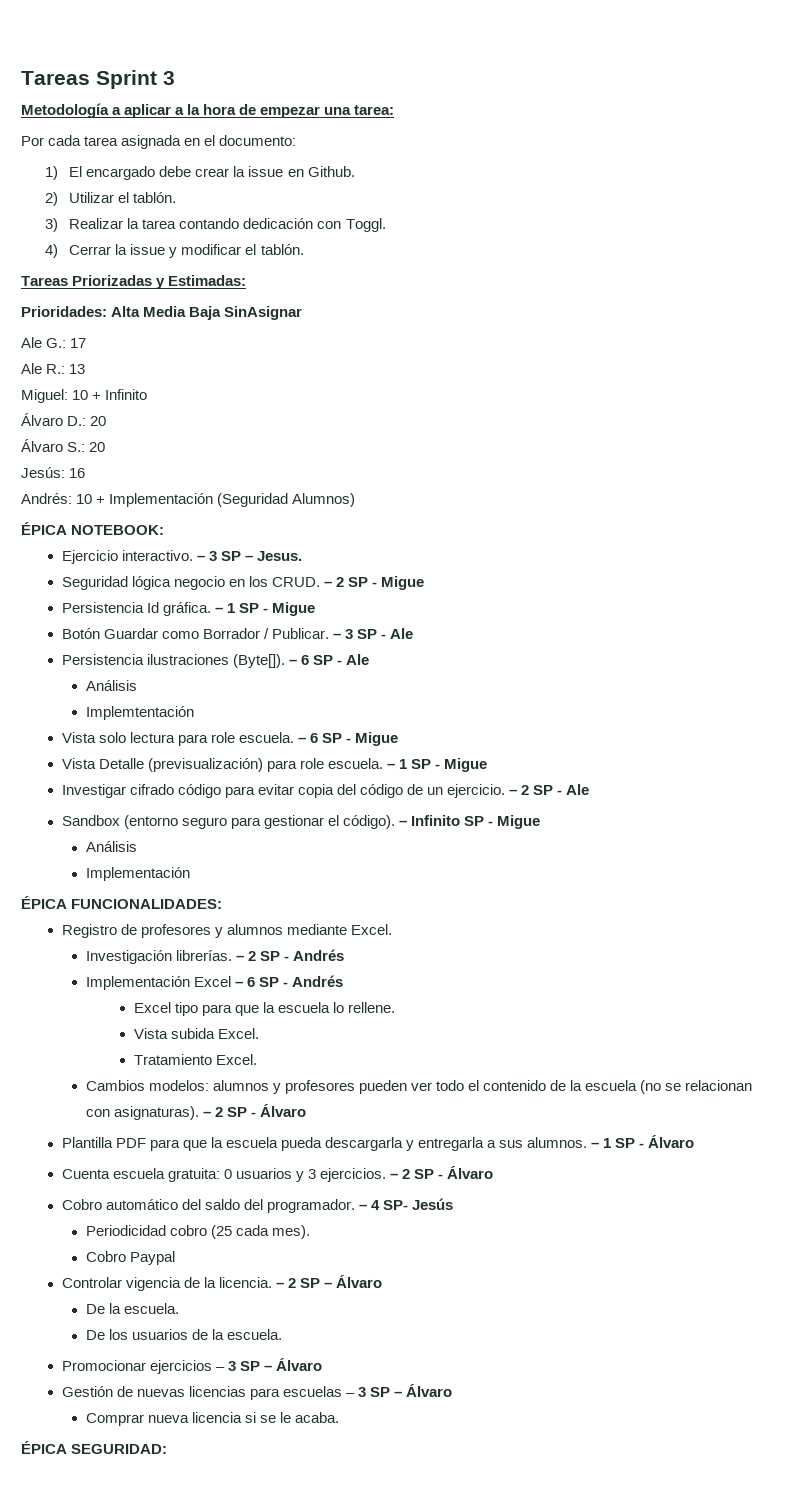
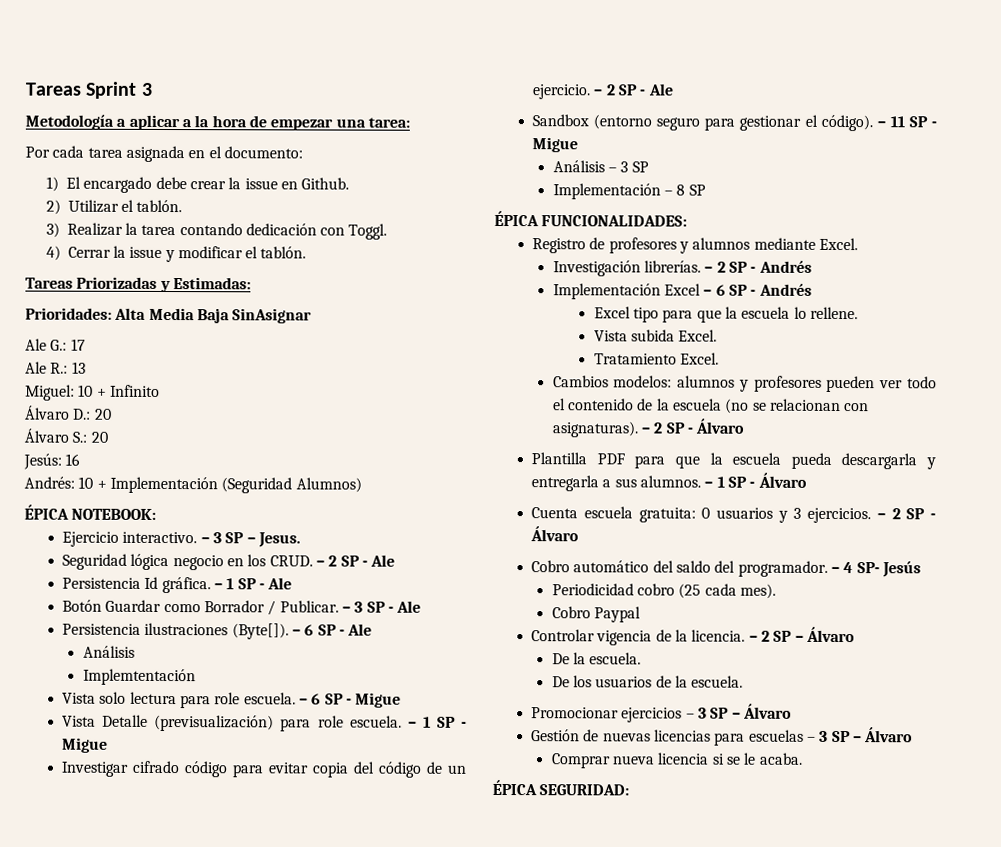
- Seguridad lógica negocio en los CRUD. – 2 SP - Migue
+ Seguridad lógica negocio en los CRUD. – 2 SP - Ale
- Persistencia Id gráfica. – 1 SP - Migue
+ Persistencia Id gráfica. – 1 SP - Ale
- – Infinito SP - Migue
- Análisis
- Implementación
+ – 11 SP - Migue
+ Análisis – 3 SP
+ Implementación – 8 SP

